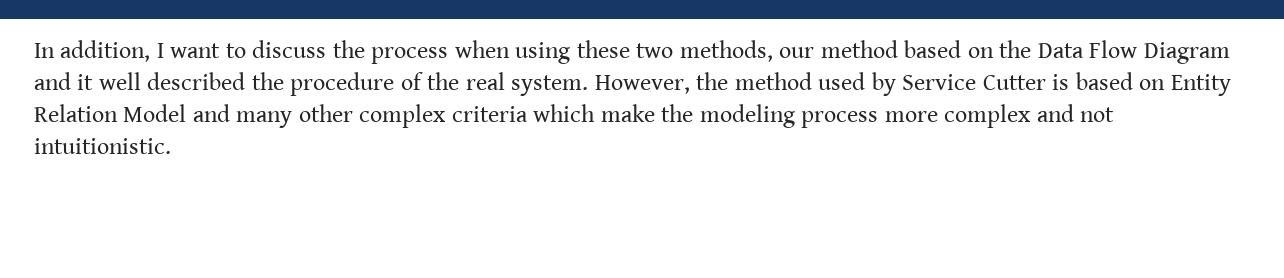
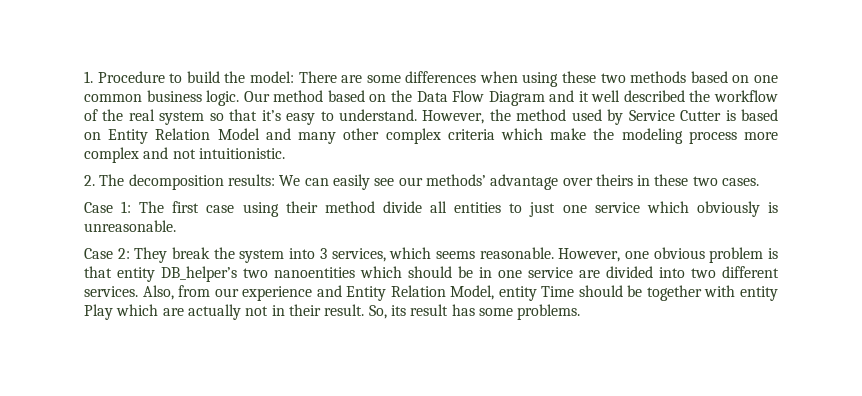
- In addition, I want to discuss the process when using these two methods, our method based on the Data Flow Diagram and it well described the procedure of the real system.
+ 1. Procedure to build the model: There are some differences when using these two methods based on one common business logic. Our method based on the Data Flow Diagram and it well described the workflow of the real system so that it’s easy to understand.
+ 2. The decomposition results: We can easily see our methods’ advantage over theirs in these two cases.
+ Case 1: The first case using their method divide all entities to just one service which obviously is unreasonable.
+ Case 2: They break the system into 3 services, which seems reasonable. However, one obvious problem is that entity DB_helper’s two nanoentities which should be in one service are divided into two different services. Also, from our experience and Entity Relation Model, entity Time should be together with entity Play which are actually not in their result. So, its result has some problems.

